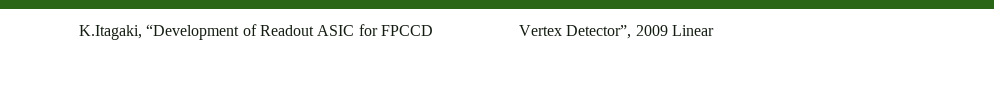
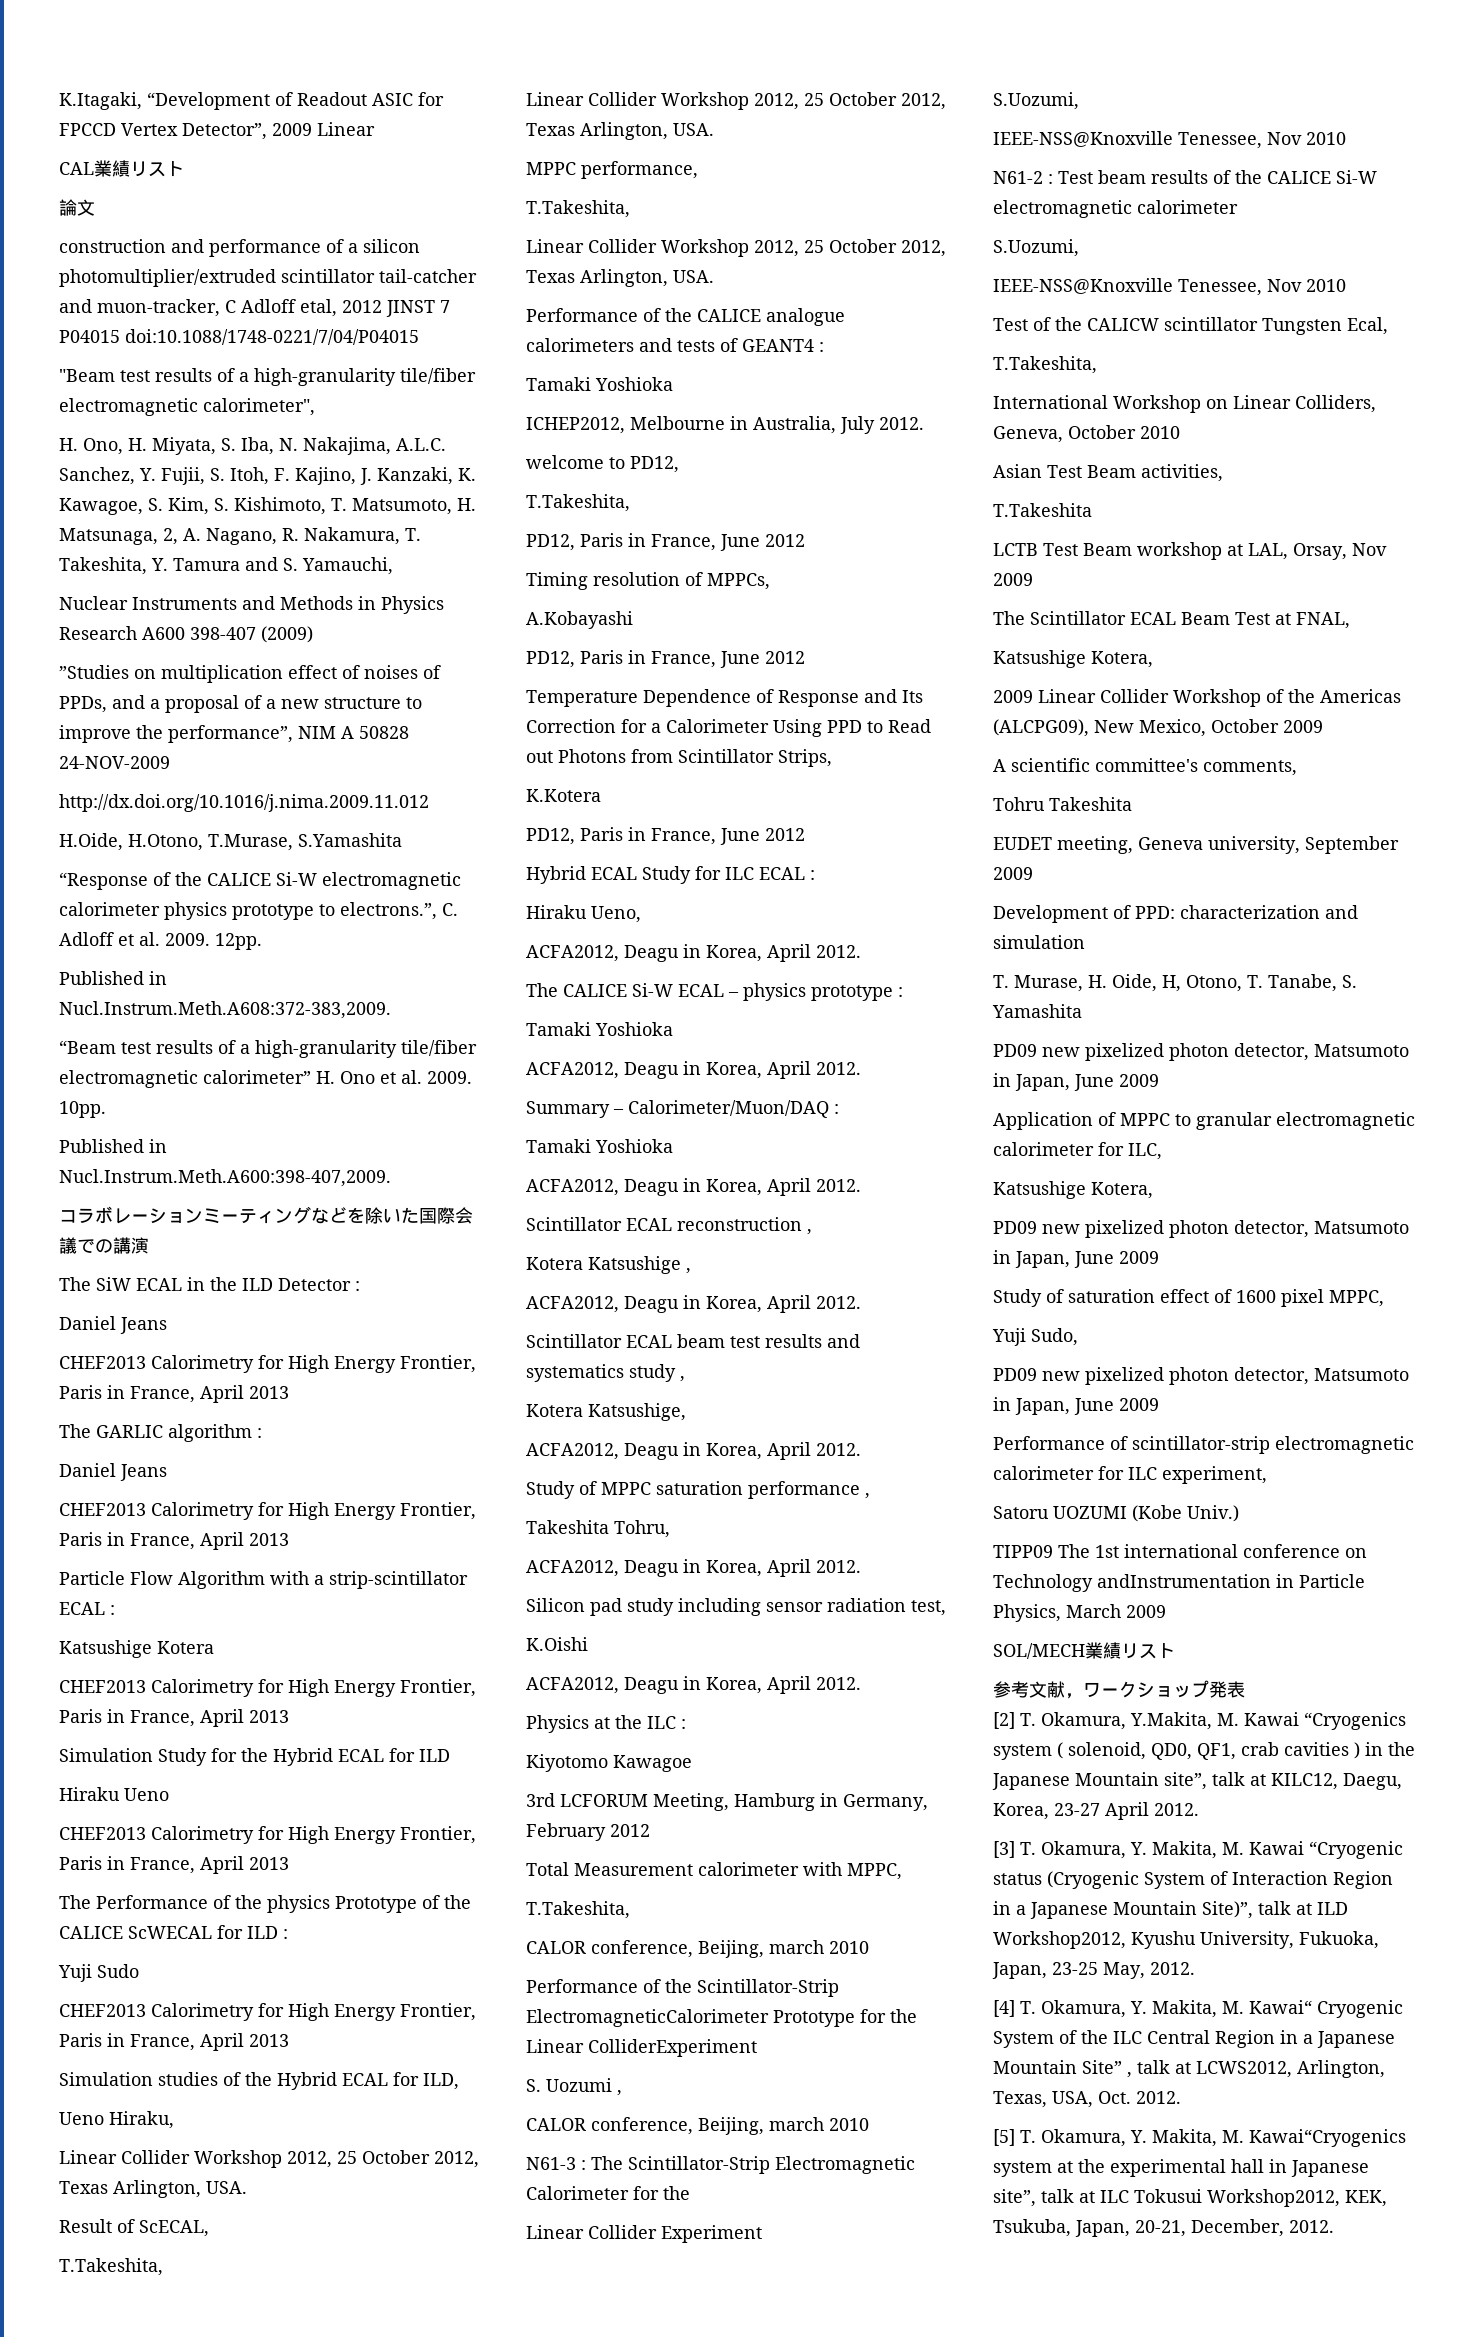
+ CAL業績リスト
+ 論文
+ construction and performance of a silicon photomultiplier/extruded scintillator tail-catcher and muon-tracker, C Adloff etal, 2012 JINST 7 P04015 doi:10.1088/1748-0221/7/04/P04015
+ "Beam test results of a high-granularity tile/fiber electromagnetic calorimeter",
+ H. Ono, H. Miyata, S. Iba, N. Nakajima, A.L.C. Sanchez, Y. Fujii, S. Itoh, F. Kajino, J. Kanzaki, K. Kawagoe, S. Kim, S. Kishimoto, T. Matsumoto, H. Matsunaga, 2, A. Nagano, R. Nakamura, T. Takeshita, Y. Tamura and S. Yamauchi,
+ Nuclear Instruments and Methods in Physics Research A600 398-407 (2009)
+ ”Studies on multiplication effect of noises of PPDs, and a proposal of a new structure to improve the performance”, NIM A 50828 24-NOV-2009
+ http://dx.doi.org/10.1016/j.nima.2009.11.012
+ H.Oide, H.Otono, T.Murase, S.Yamashita
+ “Response of the CALICE Si-W electromagnetic calorimeter physics prototype to electrons.”, C. Adloff et al. 2009. 12pp.
+ Published in Nucl.Instrum.Meth.A608:372-383,2009.
+ “Beam test results of a high-granularity tile/fiber electromagnetic calorimeter” H. Ono et al. 2009. 10pp.
+ Published in Nucl.Instrum.Meth.A600:398-407,2009.
+ コラボレーションミーティングなどを除いた国際会議での講演
+ The SiW ECAL in the ILD Detector :
+ Daniel Jeans
+ CHEF2013 Calorimetry for High Energy Frontier, Paris in France, April 2013
+ The GARLIC algorithm :
+ Daniel Jeans
+ CHEF2013 Calorimetry for High Energy Frontier, Paris in France, April 2013
+ Particle Flow Algorithm with a strip-scintillator ECAL :
+ Katsushige Kotera
+ CHEF2013 Calorimetry for High Energy Frontier, Paris in France, April 2013
+ Simulation Study for the Hybrid ECAL for ILD
+ Hiraku Ueno
+ CHEF2013 Calorimetry for High Energy Frontier, Paris in France, April 2013
+ The Performance of the physics Prototype of the CALICE ScWECAL for ILD :
+ Yuji Sudo
+ CHEF2013 Calorimetry for High Energy Frontier, Paris in France, April 2013
+ Simulation studies of the Hybrid ECAL for ILD,
+ Ueno Hiraku,
+ Linear Collider Workshop 2012, 25 October 2012, Texas Arlington, USA.
+ Result of ScECAL,
+ T.Takeshita,
+ Linear Collider Workshop 2012, 25 October 2012, Texas Arlington, USA.
+ MPPC performance,
+ T.Takeshita,
+ Linear Collider Workshop 2012, 25 October 2012, Texas Arlington, USA.
+ Performance of the CALICE analogue calorimeters and tests of GEANT4 :
+ Tamaki Yoshioka
+ ICHEP2012, Melbourne in Australia, July 2012.
+ welcome to PD12,
+ T.Takeshita,
+ PD12, Paris in France, June 2012
+ Timing resolution of MPPCs,
+ A.Kobayashi
+ PD12, Paris in France, June 2012
+ Temperature Dependence of Response and Its Correction for a Calorimeter Using PPD to Read out Photons from Scintillator Strips,
+ K.Kotera
+ PD12, Paris in France, June 2012
+ Hybrid ECAL Study for ILC ECAL :
+ Hiraku Ueno,
+ ACFA2012, Deagu in Korea, April 2012.
+ The CALICE Si-W ECAL – physics prototype :
+ Tamaki Yoshioka
+ ACFA2012, Deagu in Korea, April 2012.
+ Summary – Calorimeter/Muon/DAQ :
+ Tamaki Yoshioka
+ ACFA2012, Deagu in Korea, April 2012.
+ Scintillator ECAL reconstruction ,
+ Kotera Katsushige ,
+ ACFA2012, Deagu in Korea, April 2012.
+ Scintillator ECAL beam test results and systematics study ,
+ Kotera Katsushige,
+ ACFA2012, Deagu in Korea, April 2012.
+ Study of MPPC saturation performance ,
+ Takeshita Tohru,
+ ACFA2012, Deagu in Korea, April 2012.
+ Silicon pad study including sensor radiation test,
+ K.Oishi
+ ACFA2012, Deagu in Korea, April 2012.
+ Physics at the ILC :
+ Kiyotomo Kawagoe
+ 3rd LCFORUM Meeting, Hamburg in Germany, February 2012
+ Total Measurement calorimeter with MPPC,
+ T.Takeshita,
+ CALOR conference, Beijing, march 2010
+ Performance of the Scintillator-Strip ElectromagneticCalorimeter Prototype for the Linear ColliderExperiment
+ S. Uozumi ,
+ CALOR conference, Beijing, march 2010
+ N61-3 : The Scintillator-Strip Electromagnetic Calorimeter for the
+ Linear Collider Experiment
+ S.Uozumi,
+ IEEE-NSS@Knoxville Tenessee, Nov 2010
+ N61-2 : Test beam results of the CALICE Si-W electromagnetic calorimeter
+ S.Uozumi,
+ IEEE-NSS@Knoxville Tenessee, Nov 2010
+ Test of the CALICW scintillator Tungsten Ecal,
+ T.Takeshita,
+ International Workshop on Linear Colliders, Geneva, October 2010
+ Asian Test Beam activities,
+ T.Takeshita
+ LCTB Test Beam workshop at LAL, Orsay, Nov 2009
+ The Scintillator ECAL Beam Test at FNAL,
+ Katsushige Kotera,
+ 2009 Linear Collider Workshop of the Americas (ALCPG09), New Mexico, October 2009
+ A scientific committee's comments,
+ Tohru Takeshita
+ EUDET meeting, Geneva university, September 2009
+ Development of PPD: characterization and simulation
+ T. Murase, H. Oide, H, Otono, T. Tanabe, S. Yamashita
+ PD09 new pixelized photon detector, Matsumoto in Japan, June 2009
+ Application of MPPC to granular electromagnetic calorimeter for ILC,
+ Katsushige Kotera,
+ PD09 new pixelized photon detector, Matsumoto in Japan, June 2009
+ Study of saturation effect of 1600 pixel MPPC,
+ Yuji Sudo,
+ PD09 new pixelized photon detector, Matsumoto in Japan, June 2009
+ Performance of scintillator-strip electromagnetic calorimeter for ILC experiment,
+ Satoru UOZUMI (Kobe Univ.)
+ TIPP09 The 1st international conference on Technology andInstrumentation in Particle Physics, March 2009
+ SOL/MECH業績リスト
+ 参考文献，ワークショップ発表
+ [2] T. Okamura, Y.Makita, M. Kawai “Cryogenics system ( solenoid, QD0, QF1, crab cavities ) in the Japanese Mountain site”, talk at KILC12, Daegu, Korea, 23-27 April 2012.
+ [3] T. Okamura, Y. Makita, M. Kawai “Cryogenic status (Cryogenic System of Interaction Region in a Japanese Mountain Site)”, talk at ILD Workshop2012, Kyushu University, Fukuoka, Japan, 23-25 May, 2012.
+ [4] T. Okamura, Y. Makita, M. Kawai“ Cryogenic System of the ILC Central Region in a Japanese Mountain Site” , talk at LCWS2012, Arlington, Texas, USA, Oct. 2012.
+ [5] T. Okamura, Y. Makita, M. Kawai“Cryogenics system at the experimental hall in Japanese site”, talk at ILC Tokusui Workshop2012, KEK, Tsukuba, Japan, 20-21, December, 2012.

